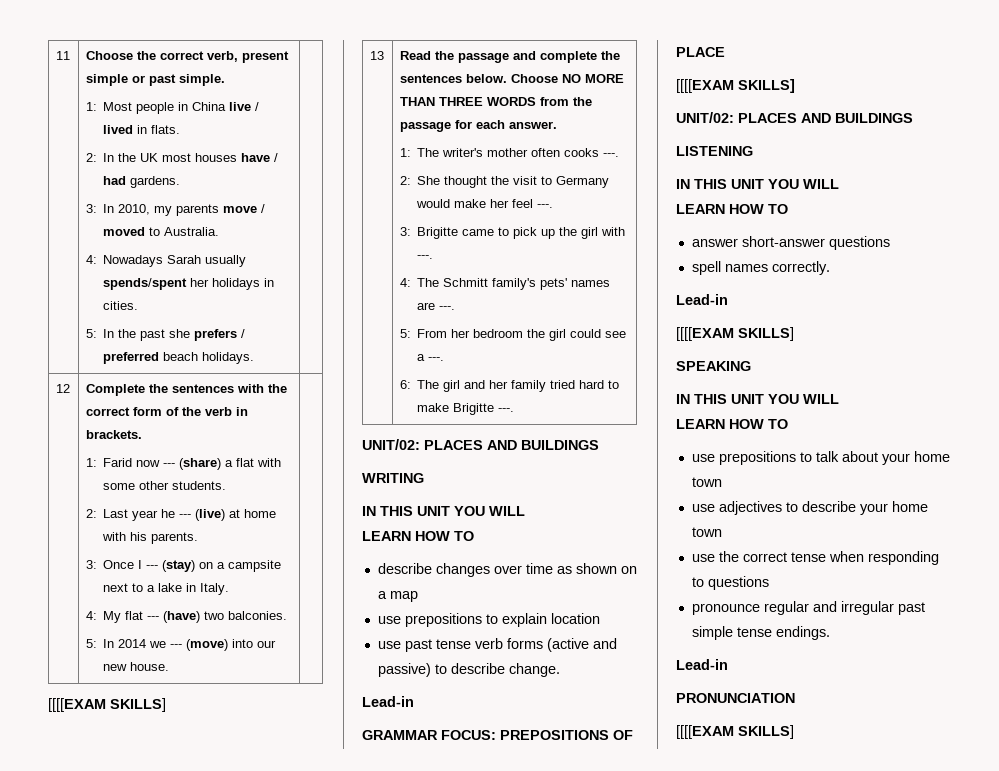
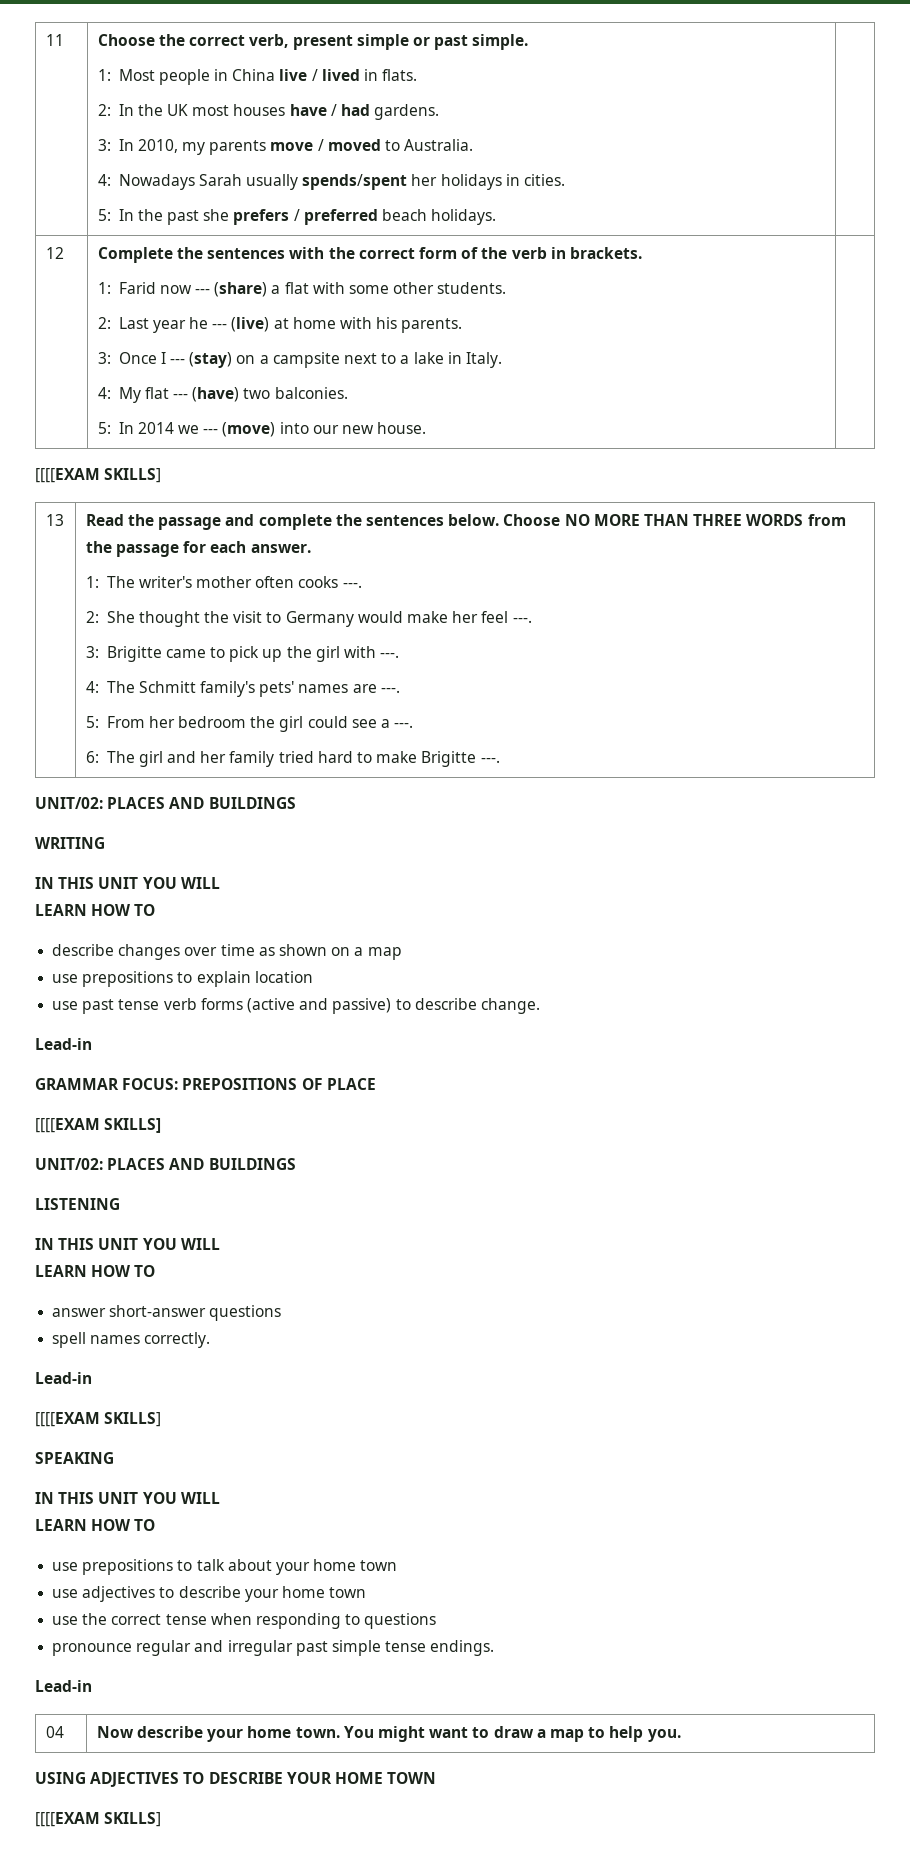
- PRONUNCIATION
+ 04 | Now describe your home town. You might want to draw a map to help you.
+ USING ADJECTIVES TO DESCRIBE YOUR HOME TOWN

